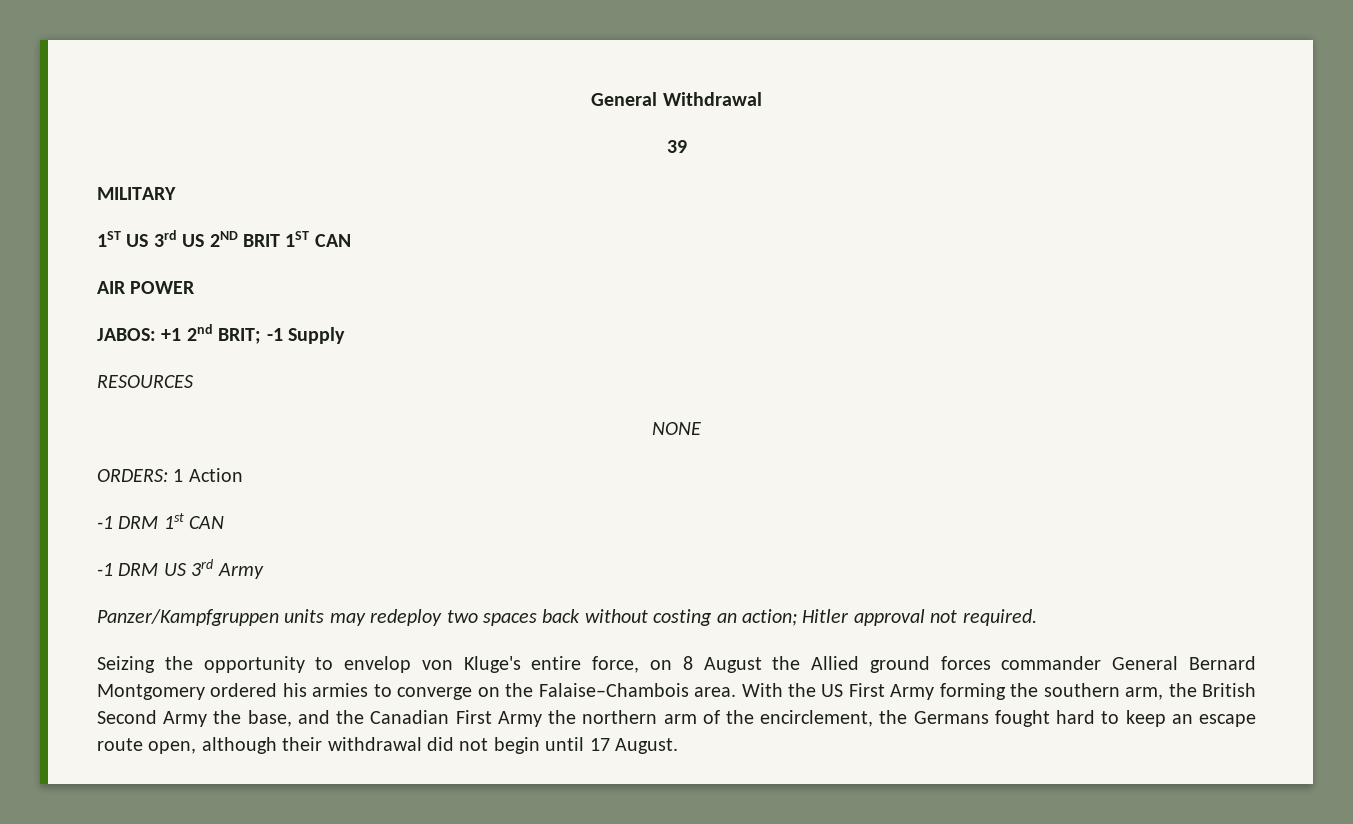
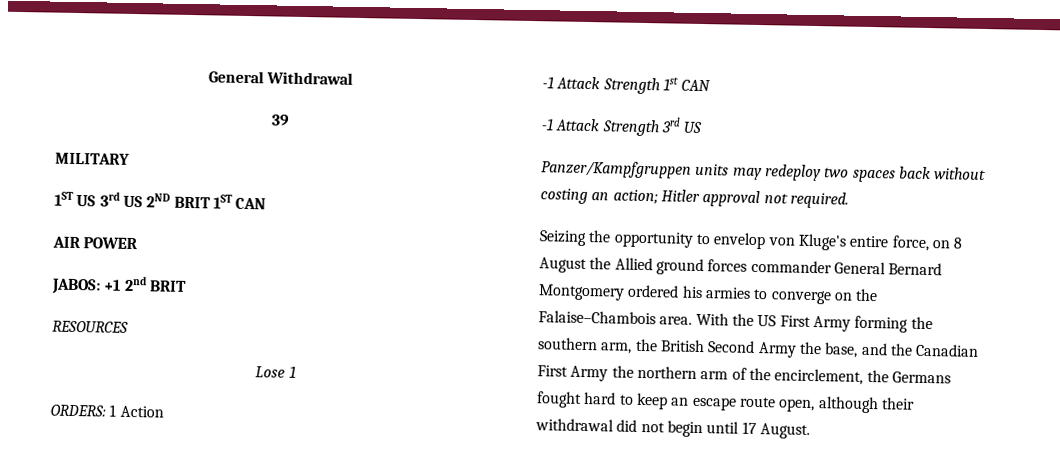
- JABOS: +1 2nd BRIT; -1 Supply
+ JABOS: +1 2nd BRIT
- NONE
+ Lose 1
- -1 DRM 1st CAN
+ -1 Attack Strength 1st CAN
- -1 DRM US 3rd Army
+ -1 Attack Strength 3rd US

